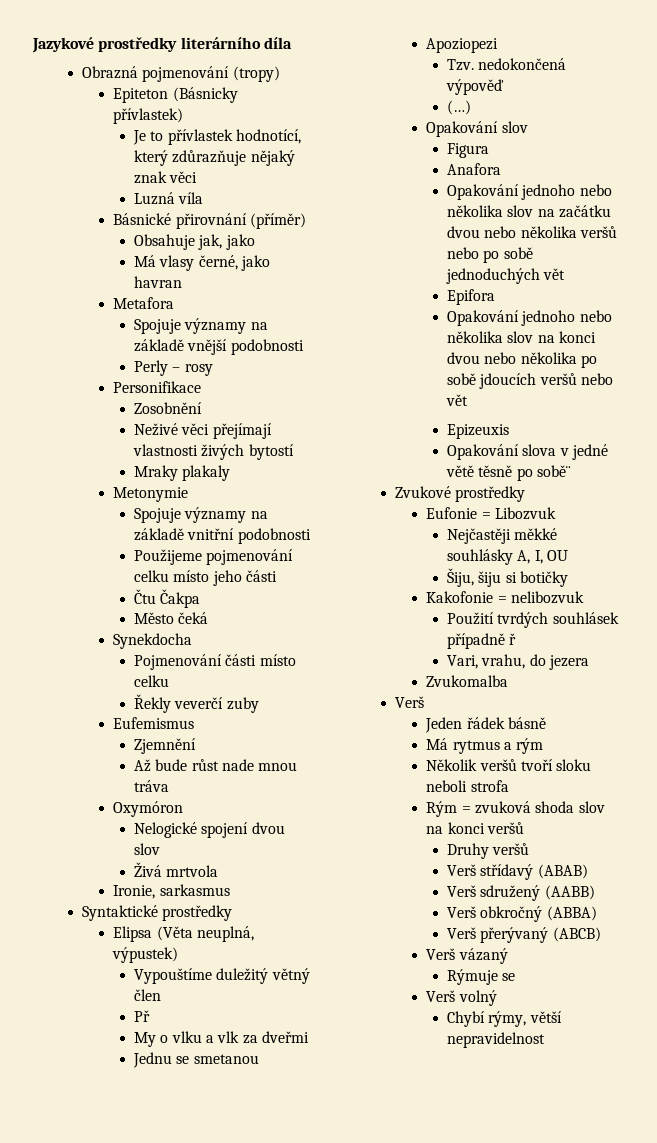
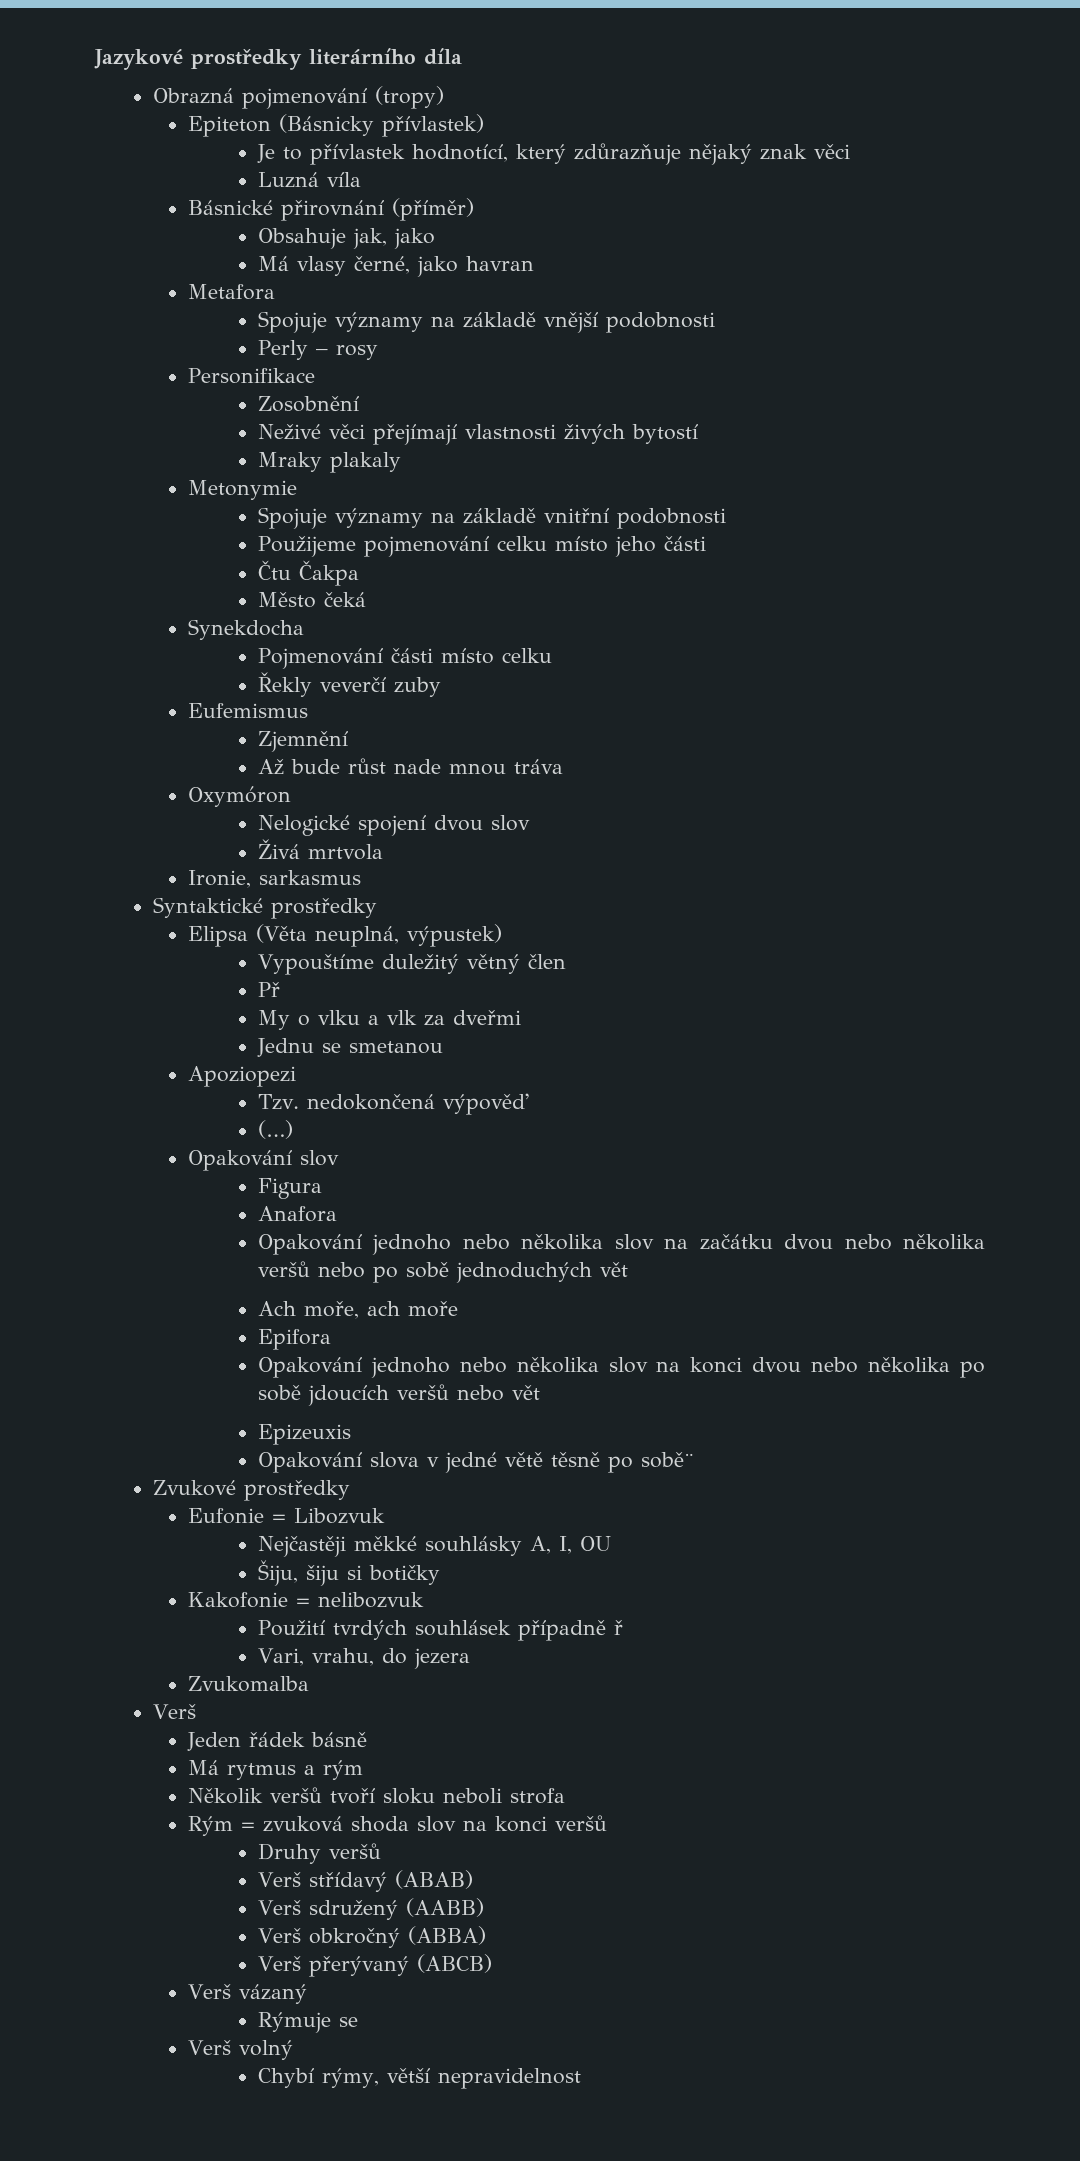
+ Ach moře, ach moře

